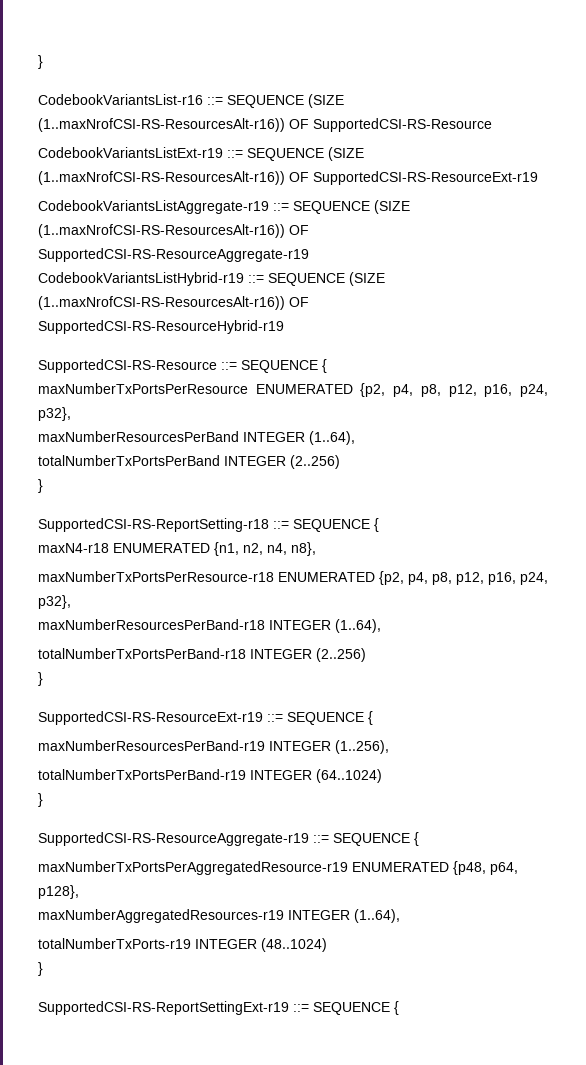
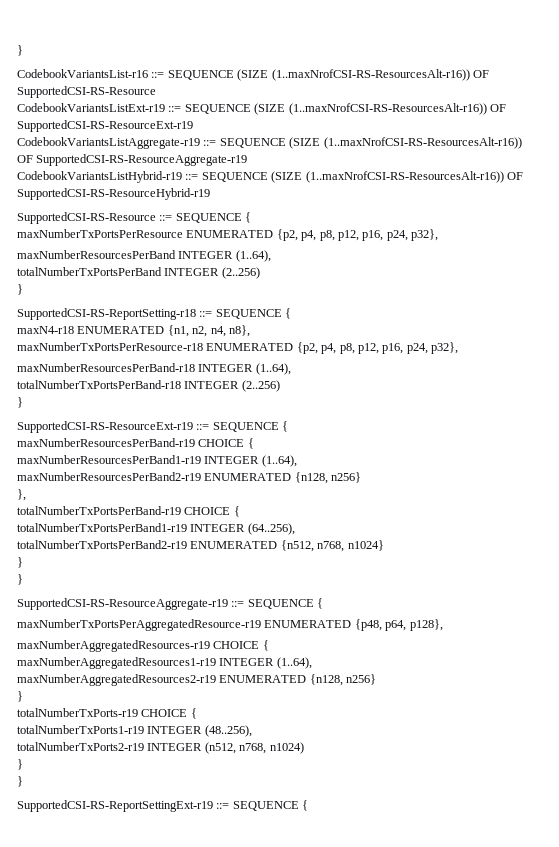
- maxNumberResourcesPerBand-r19 INTEGER (1..256),
- totalNumberTxPortsPerBand-r19 INTEGER (64..1024)
+ maxNumberResourcesPerBand-r19 CHOICE {
+ maxNumberResourcesPerBand1-r19 INTEGER (1..64),
+ maxNumberResourcesPerBand2-r19 ENUMERATED {n128, n256}
+ },
+ totalNumberTxPortsPerBand-r19 CHOICE {
+ totalNumberTxPortsPerBand1-r19 INTEGER (64..256),
+ totalNumberTxPortsPerBand2-r19 ENUMERATED {n512, n768, n1024}
+ }
- maxNumberAggregatedResources-r19 INTEGER (1..64),
- totalNumberTxPorts-r19 INTEGER (48..1024)
+ maxNumberAggregatedResources-r19 CHOICE {
+ maxNumberAggregatedResources1-r19 INTEGER (1..64),
+ maxNumberAggregatedResources2-r19 ENUMERATED {n128, n256}
+ }
+ totalNumberTxPorts-r19 CHOICE {
+ totalNumberTxPorts1-r19 INTEGER (48..256),
+ totalNumberTxPorts2-r19 INTEGER (n512, n768, n1024)
+ }

